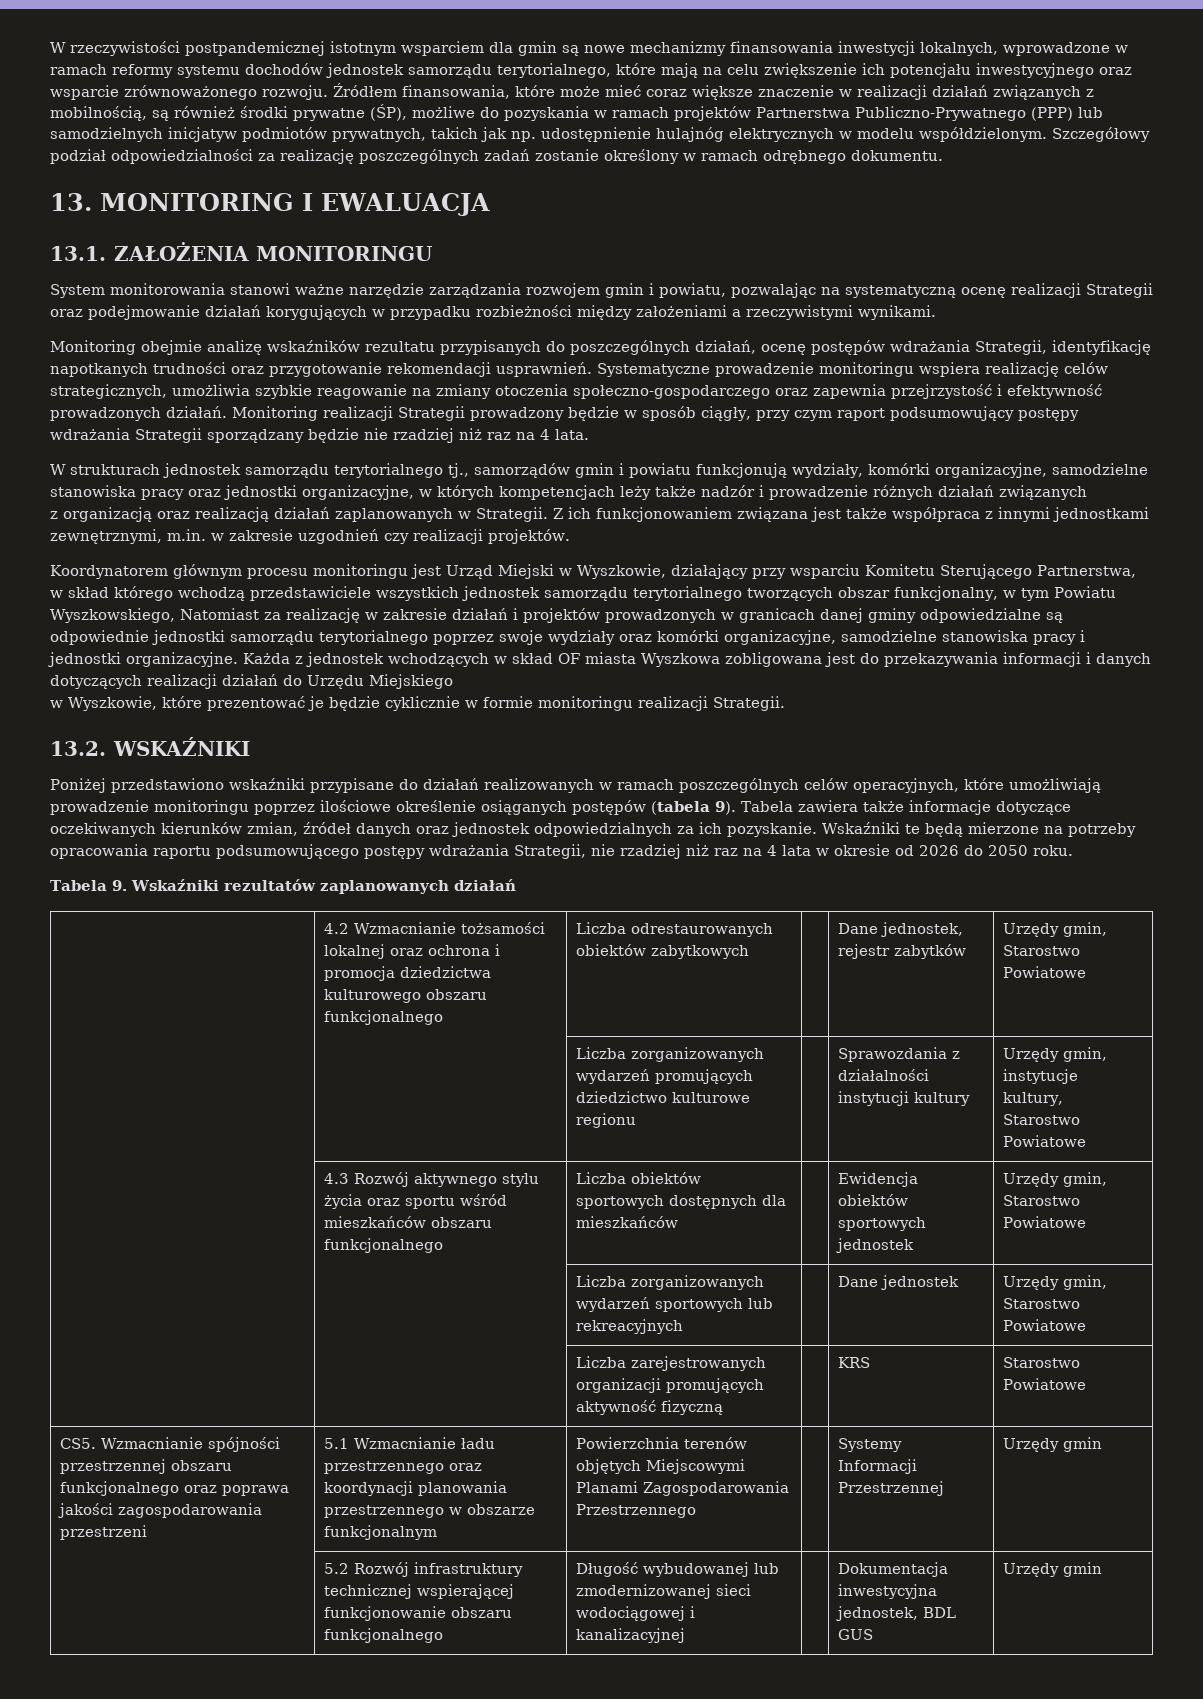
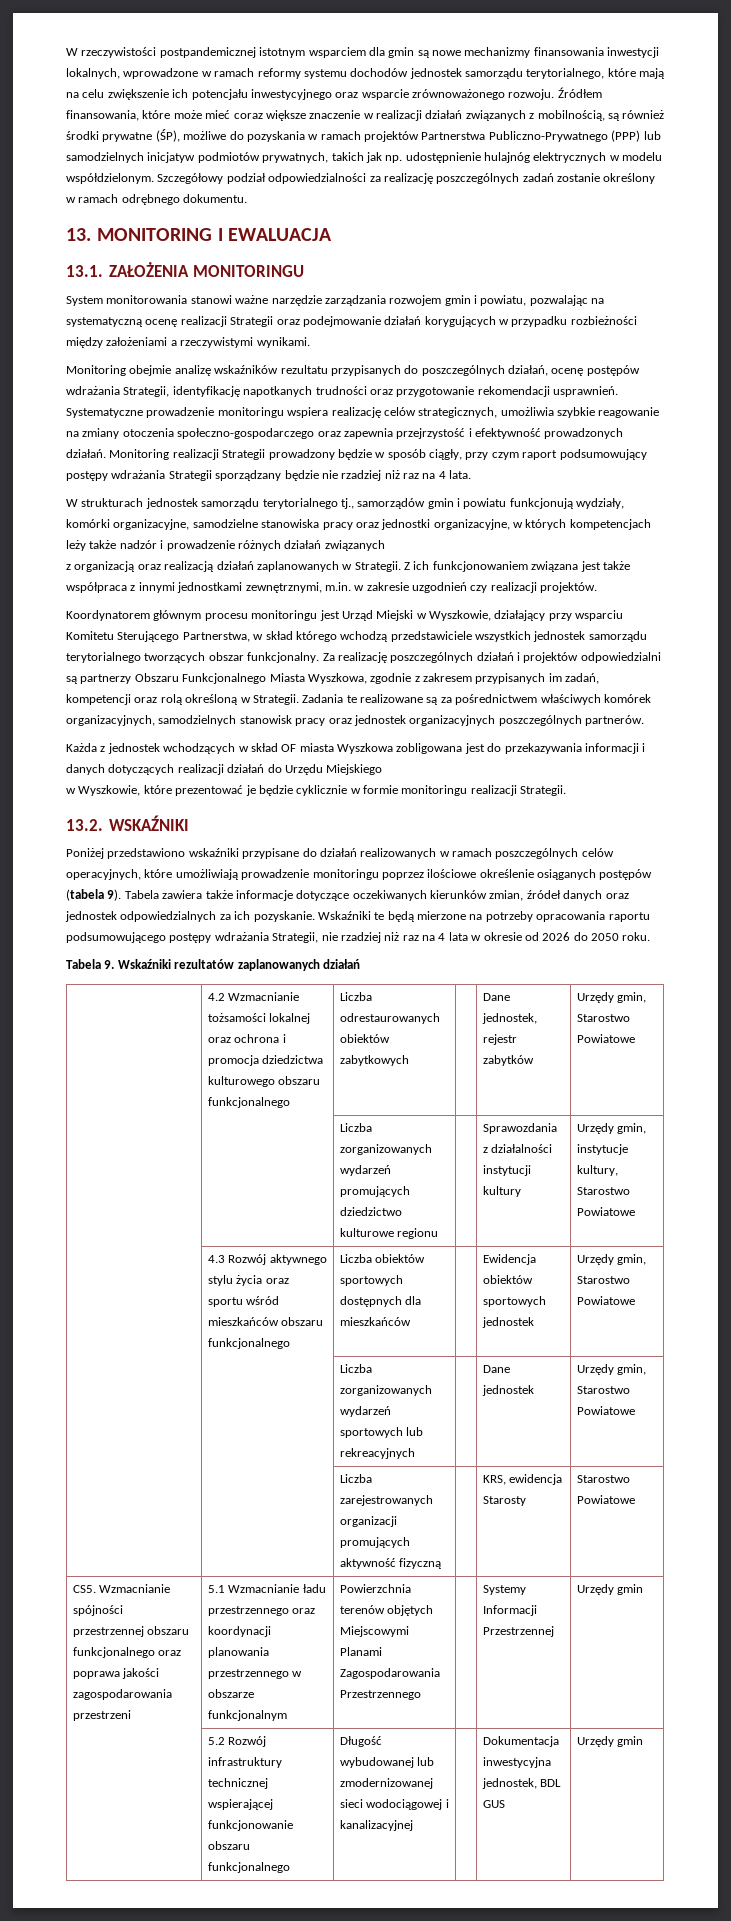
- Koordynatorem głównym procesu monitoringu jest Urząd Miejski w Wyszkowie, działający przy wsparciu Komitetu Sterującego Partnerstwa, w skład którego wchodzą przedstawiciele wszystkich jednostek samorządu terytorialnego tworzących obszar funkcjonalny, w tym Powiatu Wyszkowskiego, Natomiast za realizację w zakresie działań i projektów prowadzonych w granicach danej gminy odpowiedzialne są odpowiednie jednostki samorządu terytorialnego poprzez swoje wydziały oraz komórki organizacyjne, samodzielne stanowiska pracy i jednostki organizacyjne. Każda z jednostek wchodzących w skład OF miasta Wyszkowa zobligowana jest do przekazywania informacji i danych dotyczących realizacji działań do Urzędu Miejskiego
+ Koordynatorem głównym procesu monitoringu jest Urząd Miejski w Wyszkowie, działający przy wsparciu Komitetu Sterującego Partnerstwa, w skład którego wchodzą przedstawiciele wszystkich jednostek samorządu terytorialnego tworzących obszar funkcjonalny. Za realizację poszczególnych działań i projektów odpowiedzialni są partnerzy Obszaru Funkcjonalnego Miasta Wyszkowa, zgodnie z zakresem przypisanych im zadań, kompetencji oraz rolą określoną w Strategii. Zadania te realizowane są za pośrednictwem właściwych komórek organizacyjnych, samodzielnych stanowisk pracy oraz jednostek organizacyjnych poszczególnych partnerów.
+ Każda z jednostek wchodzących w skład OF miasta Wyszkowa zobligowana jest do przekazywania informacji i danych dotyczących realizacji działań do Urzędu Miejskiego
- | | Liczba zarejestrowanych organizacji promujących aktywność fizyczną | | KRS | Starostwo Powiatowe
+ | | Liczba zarejestrowanych organizacji promujących aktywność fizyczną | | KRS, ewidencja Starosty | Starostwo Powiatowe

